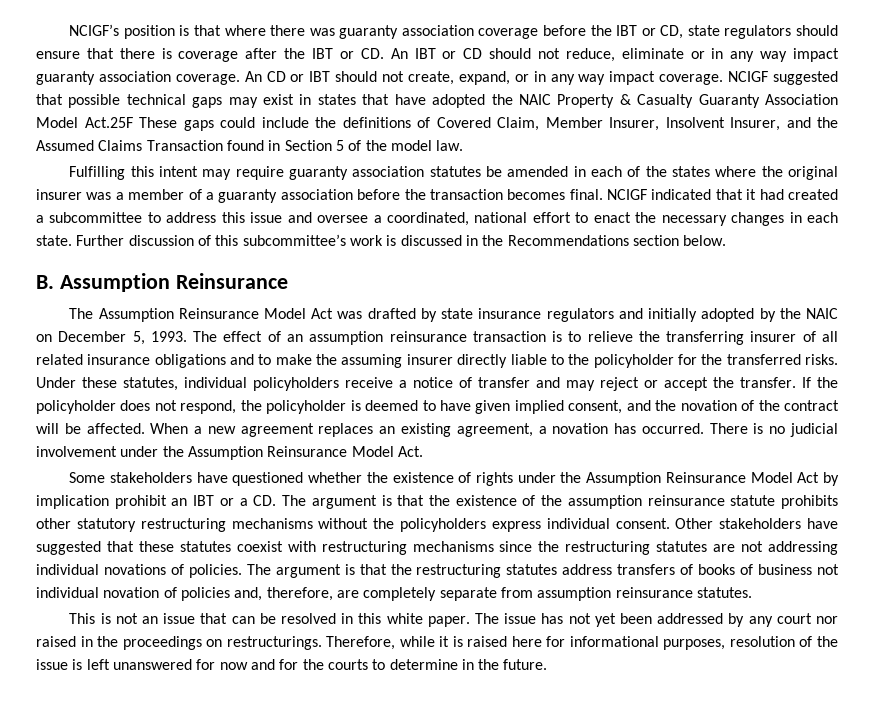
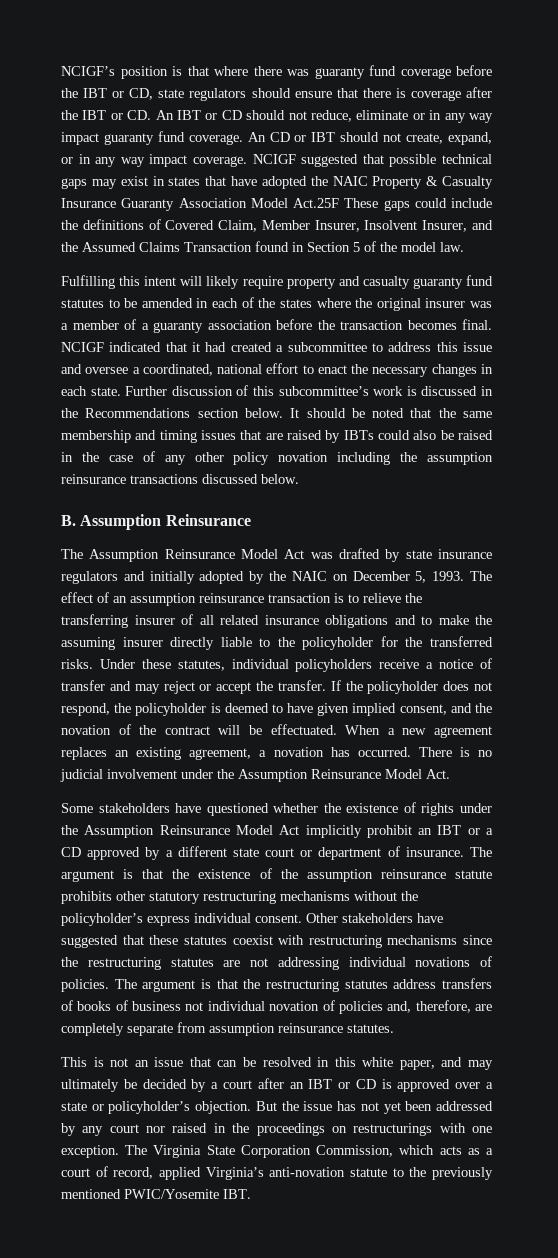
- NCIGF’s position is that where there was guaranty association coverage before the IBT or CD, state regulators should ensure that there is coverage after the IBT or CD. An IBT or CD should not reduce, eliminate or in any way impact guaranty association coverage.
+ NCIGF’s position is that where there was guaranty fund coverage before the IBT or CD, state regulators should ensure that there is coverage after the IBT or CD. An IBT or CD should not reduce, eliminate or in any way impact guaranty fund coverage.
- NCIGF suggested that possible technical gaps may exist in states that have adopted the NAIC Property & Casualty Guaranty Association Model Act.25F These gaps could include the definitions of Covered Claim, Member Insurer, Insolvent Insurer, and the Assumed Claims Transaction found in Section 5 of the model law.
+ NCIGF suggested that possible technical gaps may exist in states that have adopted the NAIC Property & Casualty Insurance Guaranty Association Model Act.25F These gaps could include the definitions of Covered Claim, Member Insurer, Insolvent Insurer, and the Assumed Claims Transaction found in Section 5 of the model law.
- Fulfilling this intent may require guaranty association statutes be amended in each of the states where the original insurer was a member of a guaranty association before the transaction becomes final.
+ Fulfilling this intent will likely require property and casualty guaranty fund statutes to be amended in each of the states where the original insurer was a member of a guaranty association before the transaction becomes final.
+ It should be noted that the same membership and timing issues that are raised by IBTs could also be raised in the case of any other policy novation including the assumption reinsurance transactions discussed below.
- If the policyholder does not respond, the policyholder is deemed to have given implied consent, and the novation of the contract will be affected.
+ If the policyholder does not respond, the policyholder is deemed to have given implied consent, and the novation of the contract will be effectuated.
- Some stakeholders have questioned whether the existence of rights under the Assumption Reinsurance Model Act by implication prohibit an IBT or a CD. The argument is that the existence of the assumption reinsurance statute prohibits other statutory restructuring mechanisms without the policyholders express individual consent.
+ Some stakeholders have questioned whether the existence of rights under the Assumption Reinsurance Model Act implicitly prohibit an IBT or a CD approved by a different state court or department of insurance. The argument is that the existence of the assumption reinsurance statute prohibits other statutory restructuring mechanisms without the policyholder’s express individual consent.
- This is not an issue that can be resolved in this white paper. The issue has not yet been addressed by any court nor raised in the proceedings on restructurings. Therefore, while it is raised here for informational purposes, resolution of the issue is left unanswered for now and for the courts to determine in the future.
+ This is not an issue that can be resolved in this white paper, and may ultimately be decided by a court after an IBT or CD is approved over a state or policyholder’s objection. But the issue has not yet been addressed by any court nor raised in the proceedings on restructurings with one exception. The Virginia State Corporation Commission, which acts as a court of record, applied Virginia’s anti-novation statute to the previously mentioned PWIC/Yosemite IBT.

